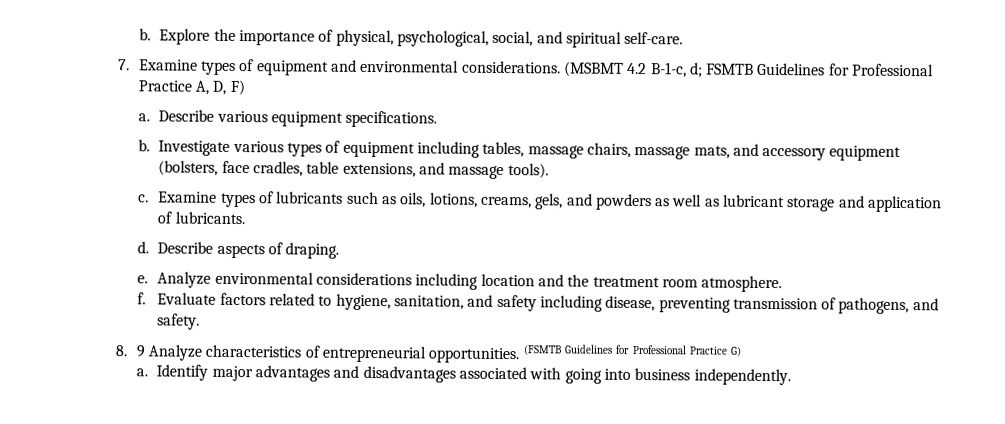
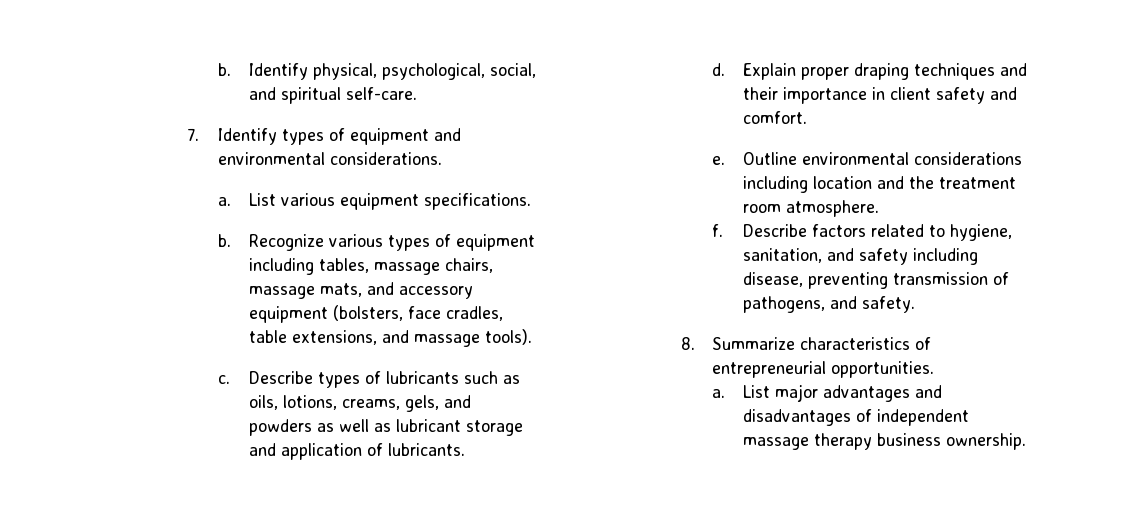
- b. Explore the importance of physical, psychological, social, and spiritual self-care.
+ b. Identify physical, psychological, social, and spiritual self-care.
- 7. Examine types of equipment and environmental considerations. (MSBMT 4.2 B-1-c, d; FSMTB Guidelines for Professional Practice A, D, F)
- a. Describe various equipment specifications.
+ 7. Identify types of equipment and environmental considerations.
+ a. List various equipment specifications.
- Investigate various types of equipment including tables, massage chairs, massage mats, and accessory equipment (bolsters, face cradles, table extensions, and massage tools).
+ Recognize various types of equipment including tables, massage chairs, massage mats, and accessory equipment (bolsters, face cradles, table extensions, and massage tools).
- Examine types of lubricants such as oils, lotions, creams, gels, and powders as well as lubricant storage and application of lubricants.
+ Describe types of lubricants such as oils, lotions, creams, gels, and powders as well as lubricant storage and application of lubricants.
- Describe aspects of draping.
+ Explain proper draping techniques and their importance in client safety and comfort.
- Analyze environmental considerations including location and the treatment room atmosphere.
+ Outline environmental considerations including location and the treatment room atmosphere.
- Evaluate factors related to hygiene, sanitation, and safety including disease, preventing transmission of pathogens, and safety.
+ Describe factors related to hygiene, sanitation, and safety including disease, preventing transmission of pathogens, and safety.
- 8. 9 Analyze characteristics of entrepreneurial opportunities. (FSMTB Guidelines for Professional Practice G)
- a. Identify major advantages and disadvantages associated with going into business independently.
+ 8. Summarize characteristics of entrepreneurial opportunities.
+ a. List major advantages and disadvantages of independent massage therapy business ownership.

